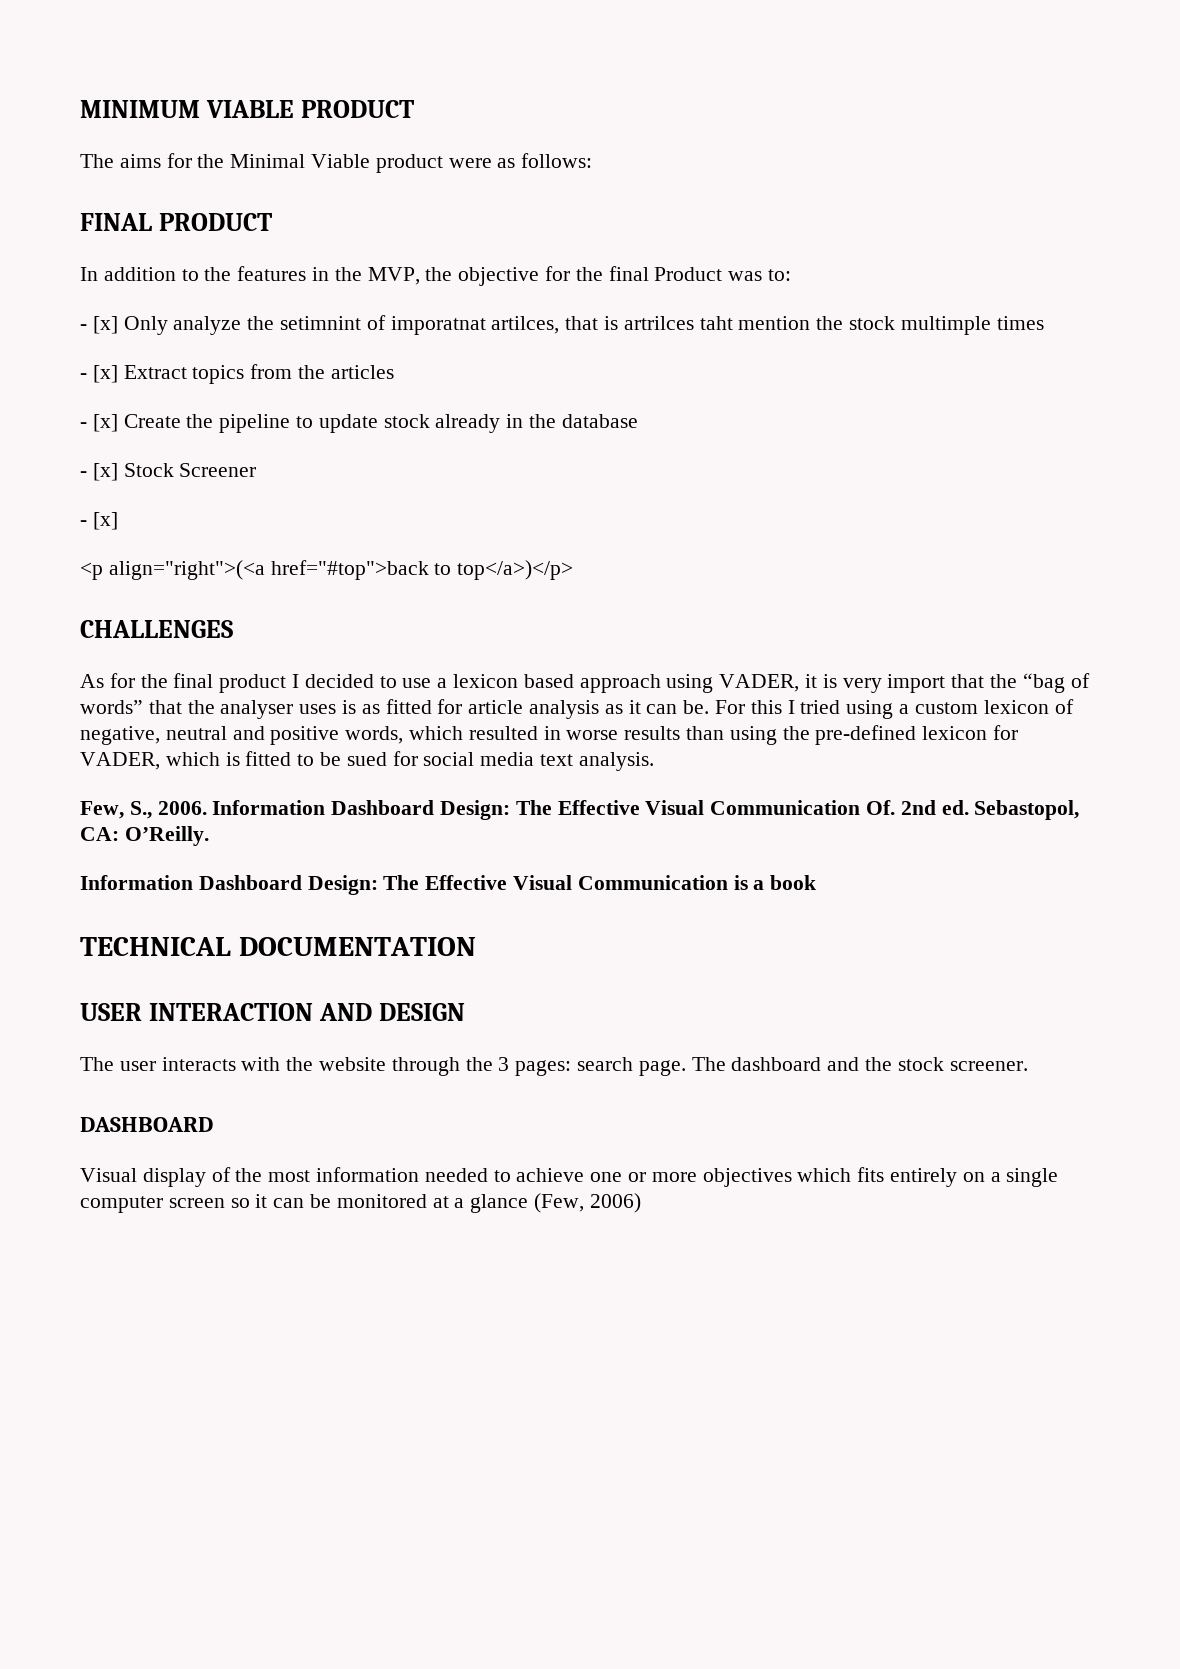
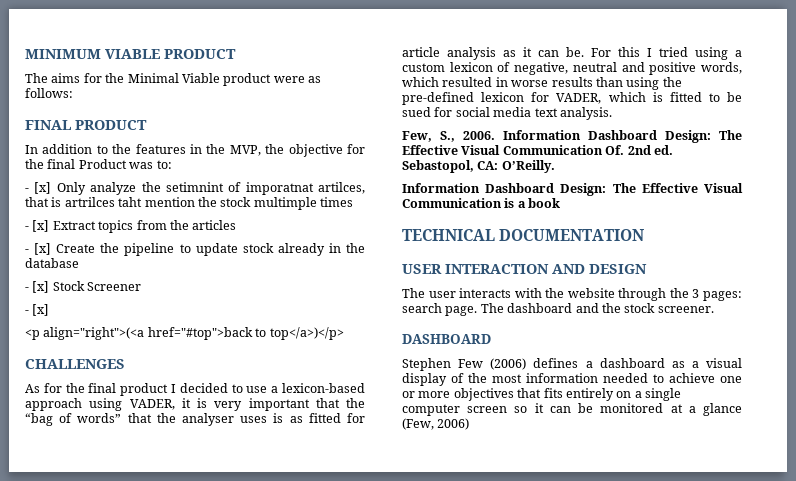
- As for the final product I decided to use a lexicon based approach using VADER, it is very import that the “bag of words” that the analyser uses is as fitted for article analysis as it can be.
+ As for the final product I decided to use a lexicon-based approach using VADER, it is very important that the “bag of words” that the analyser uses is as fitted for article analysis as it can be.
- Visual display of the most information needed to achieve one or more objectives which fits entirely on a single computer screen so it can be monitored at a glance (Few, 2006)
+ Stephen Few (2006) defines a dashboard as a visual display of the most information needed to achieve one or more objectives that fits entirely on a single computer screen so it can be monitored at a glance (Few, 2006)

